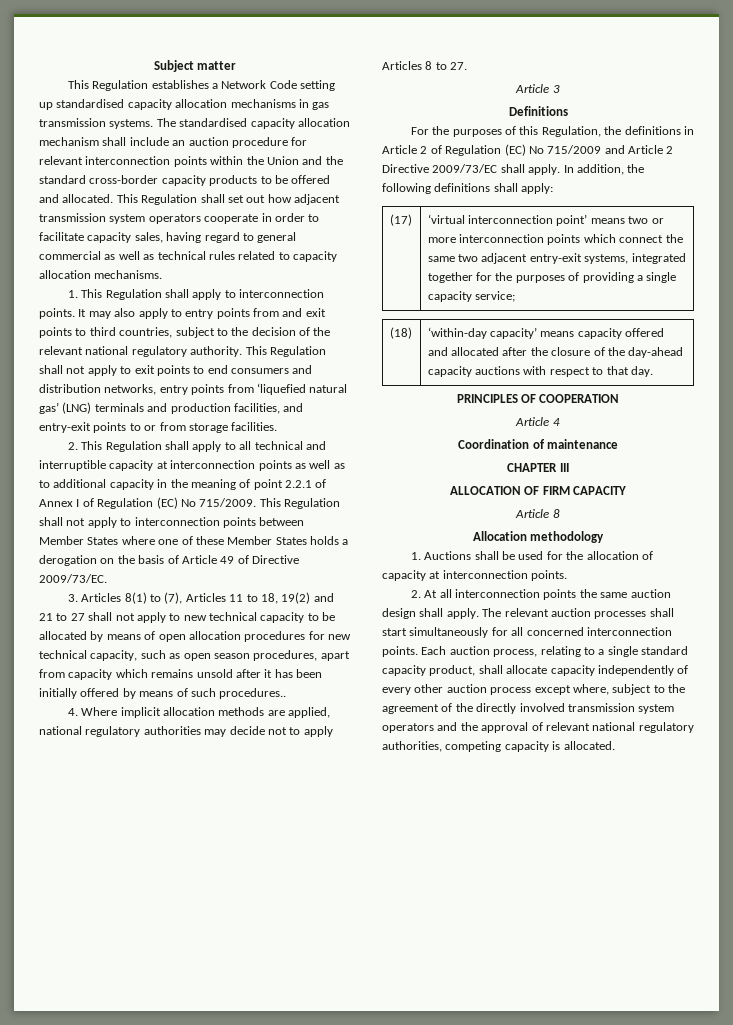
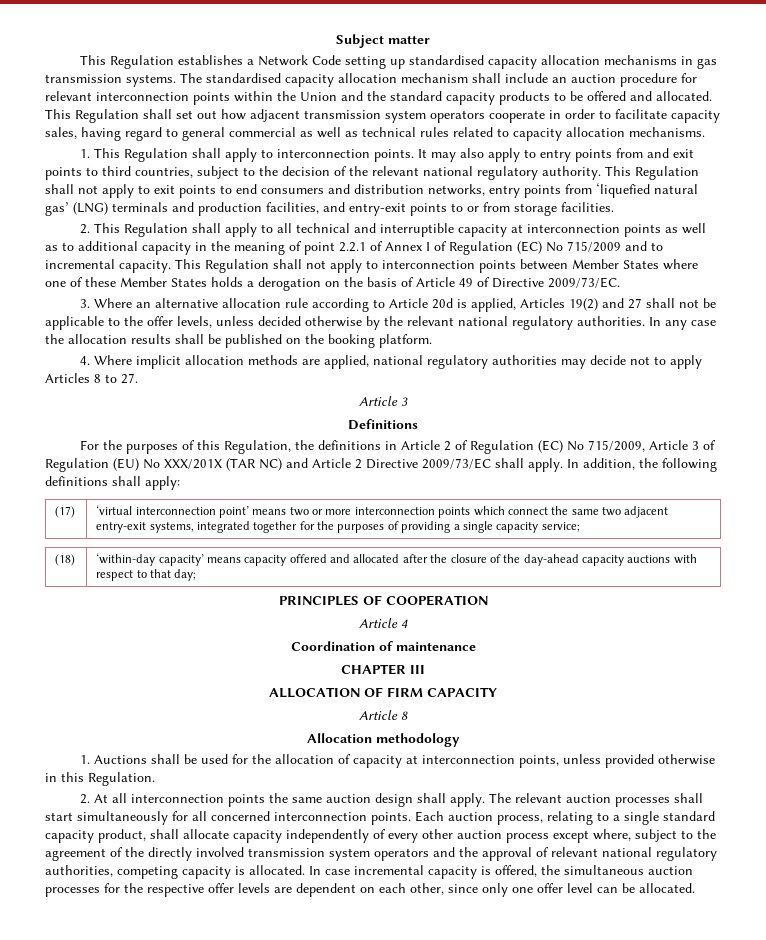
- The standardised capacity allocation mechanism shall include an auction procedure for relevant interconnection points within the Union and the standard cross-border capacity products to be offered and allocated.
+ The standardised capacity allocation mechanism shall include an auction procedure for relevant interconnection points within the Union and the standard capacity products to be offered and allocated.
- 2. This Regulation shall apply to all technical and interruptible capacity at interconnection points as well as to additional capacity in the meaning of point 2.2.1 of Annex I of Regulation (EC) No 715/2009.
+ 2. This Regulation shall apply to all technical and interruptible capacity at interconnection points as well as to additional capacity in the meaning of point 2.2.1 of Annex I of Regulation (EC) No 715/2009 and to incremental capacity.
- 3. Articles 8(1) to (7), Articles 11 to 18, 19(2) and 21 to 27 shall not apply to new technical capacity to be allocated by means of open allocation procedures for new technical capacity, such as open season procedures, apart from capacity which remains unsold after it has been initially offered by means of such procedures..
+ 3. Where an alternative allocation rule according to Article 20d is applied, Articles 19(2) and 27 shall not be applicable to the offer levels, unless decided otherwise by the relevant national regulatory authorities. In any case the allocation results shall be published on the booking platform.
- For the purposes of this Regulation, the definitions in Article 2 of Regulation (EC) No 715/2009 and Article 2 Directive 2009/73/EC shall apply.
+ For the purposes of this Regulation, the definitions in Article 2 of Regulation (EC) No 715/2009, Article 3 of Regulation (EU) No XXX/201X (TAR NC) and Article 2 Directive 2009/73/EC shall apply.
- (18) | ‘within-day capacity’ means capacity offered and allocated after the closure of the day-ahead capacity auctions with respect to that day.
+ (18) | ‘within-day capacity’ means capacity offered and allocated after the closure of the day-ahead capacity auctions with respect to that day;
- 1. Auctions shall be used for the allocation of capacity at interconnection points.
+ 1. Auctions shall be used for the allocation of capacity at interconnection points, unless provided otherwise in this Regulation.
+ In case incremental capacity is offered, the simultaneous auction processes for the respective offer levels are dependent on each other, since only one offer level can be allocated.

